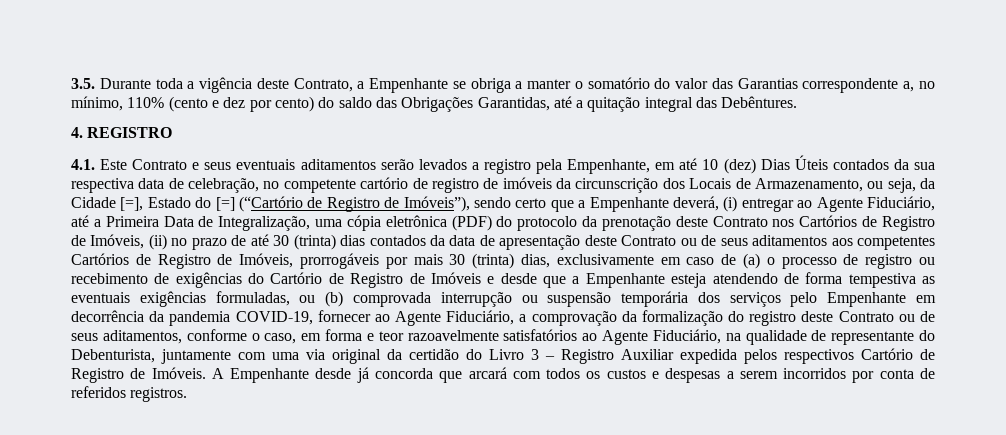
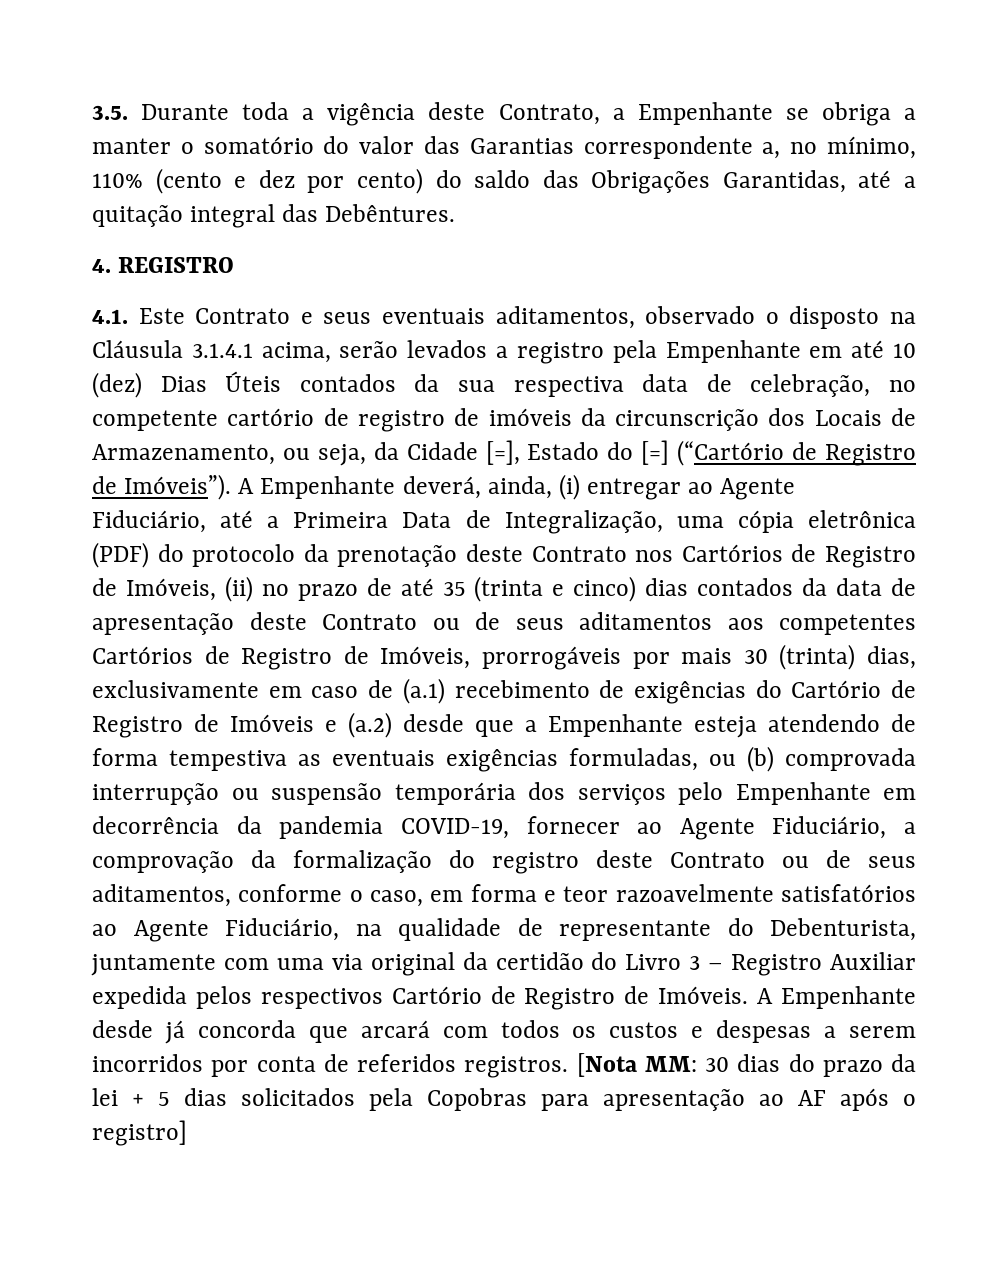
- 4.1. Este Contrato e seus eventuais aditamentos serão levados a registro pela Empenhante, em até 10 (dez) Dias Úteis contados da sua respectiva data de celebração, no competente cartório de registro de imóveis da circunscrição dos Locais de Armazenamento, ou seja, da Cidade [=], Estado do [=] (“Cartório de Registro de Imóveis”), sendo certo que a Empenhante deverá, (i) entregar ao Agente Fiduciário, até a Primeira Data de Integralização, uma cópia eletrônica (PDF) do protocolo da prenotação deste Contrato nos Cartórios de Registro de Imóveis, (ii) no prazo de até 30 (trinta) dias contados da data de apresentação deste Contrato ou de seus aditamentos aos competentes Cartórios de Registro de Imóveis, prorrogáveis por mais 30 (trinta) dias, exclusivamente em caso de (a) o processo de registro ou recebimento de exigências do Cartório de Registro de Imóveis e desde que a Empenhante esteja atendendo de forma tempestiva as eventuais exigências formuladas, ou (b) comprovada interrupção ou suspensão temporária dos serviços pelo Empenhante em decorrência da pandemia COVID-19, fornecer ao Agente Fiduciário, a comprovação da formalização do registro deste Contrato ou de seus aditamentos, conforme o caso, em forma e teor razoavelmente satisfatórios ao Agente Fiduciário, na qualidade de representante do Debenturista, juntamente com uma via original da certidão do Livro 3 – Registro Auxiliar expedida pelos respectivos Cartório de Registro de Imóveis.
+ 4.1. Este Contrato e seus eventuais aditamentos, observado o disposto na Cláusula 3.1.4.1 acima, serão levados a registro pela Empenhante em até 10 (dez) Dias Úteis contados da sua respectiva data de celebração, no competente cartório de registro de imóveis da circunscrição dos Locais de Armazenamento, ou seja, da Cidade [=], Estado do [=] (“Cartório de Registro de Imóveis”). A Empenhante deverá, ainda, (i) entregar ao Agente Fiduciário, até a Primeira Data de Integralização, uma cópia eletrônica (PDF) do protocolo da prenotação deste Contrato nos Cartórios de Registro de Imóveis, (ii) no prazo de até 35 (trinta e cinco) dias contados da data de apresentação deste Contrato ou de seus aditamentos aos competentes Cartórios de Registro de Imóveis, prorrogáveis por mais 30 (trinta) dias, exclusivamente em caso de (a.1) recebimento de exigências do Cartório de Registro de Imóveis e (a.2) desde que a Empenhante esteja atendendo de forma tempestiva as eventuais exigências formuladas, ou (b) comprovada interrupção ou suspensão temporária dos serviços pelo Empenhante em decorrência da pandemia COVID-19, fornecer ao Agente Fiduciário, a comprovação da formalização do registro deste Contrato ou de seus aditamentos, conforme o caso, em forma e teor razoavelmente satisfatórios ao Agente Fiduciário, na qualidade de representante do Debenturista, juntamente com uma via original da certidão do Livro 3 – Registro Auxiliar expedida pelos respectivos Cartório de Registro de Imóveis.
+ [Nota MM: 30 dias do prazo da lei + 5 dias solicitados pela Copobras para apresentação ao AF após o registro]

